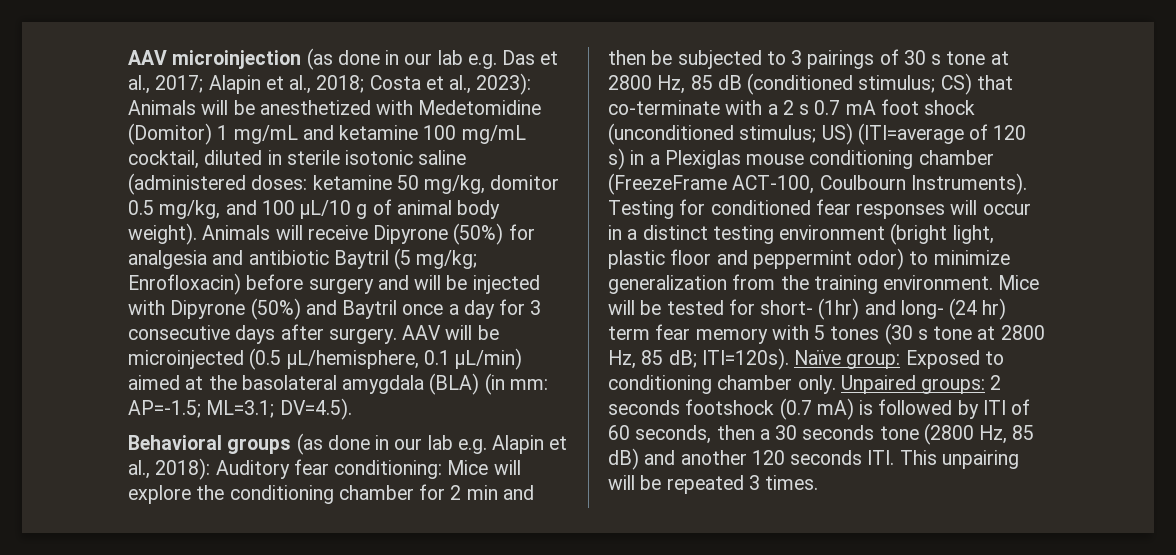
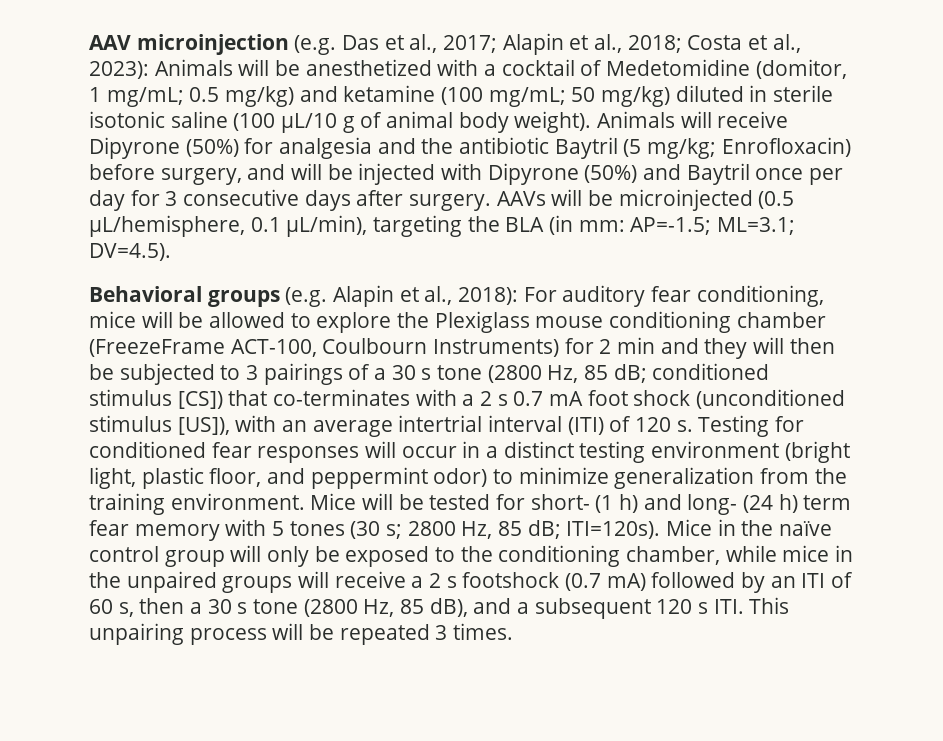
- AAV microinjection (as done in our lab e.g. Das et al., 2017; Alapin et al., 2018; Costa et al., 2023): Animals will be anesthetized with Medetomidine (Domitor) 1 mg/mL and ketamine 100 mg/mL cocktail, diluted in sterile isotonic saline (administered doses: ketamine 50 mg/kg, domitor 0.5 mg/kg, and 100 μL/10 g of animal body weight).
+ AAV microinjection (e.g. Das et al., 2017; Alapin et al., 2018; Costa et al., 2023): Animals will be anesthetized with a cocktail of Medetomidine (domitor, 1 mg/mL; 0.5 mg/kg) and ketamine (100 mg/mL; 50 mg/kg) diluted in sterile isotonic saline (100 μL/10 g of animal body weight).
- Animals will receive Dipyrone (50%) for analgesia and antibiotic Baytril (5 mg/kg; Enrofloxacin) before surgery and will be injected with Dipyrone (50%) and Baytril once a day for 3 consecutive days after surgery.
+ Animals will receive Dipyrone (50%) for analgesia and the antibiotic Baytril (5 mg/kg; Enrofloxacin) before surgery, and will be injected with Dipyrone (50%) and Baytril once per day for 3 consecutive days after surgery.
- AAV will be microinjected (0.5 μL/hemisphere, 0.1 μL/min) aimed at the basolateral amygdala (BLA) (in mm: AP=-1.5; ML=3.1; DV=4.5).
+ AAVs will be microinjected (0.5 μL/hemisphere, 0.1 μL/min), targeting the BLA (in mm: AP=-1.5; ML=3.1; DV=4.5).
- Behavioral groups (as done in our lab e.g. Alapin et al., 2018): Auditory fear conditioning: Mice will explore the conditioning chamber for 2 min and then be subjected to 3 pairings of 30 s tone at 2800 Hz, 85 dB (conditioned stimulus; CS) that co-terminate with a 2 s 0.7 mA foot shock (unconditioned stimulus; US) (ITI=average of 120 s) in a Plexiglas mouse conditioning chamber (FreezeFrame ACT-100, Coulbourn Instruments).
+ Behavioral groups (e.g. Alapin et al., 2018): For auditory fear conditioning, mice will be allowed to explore the Plexiglass mouse conditioning chamber (FreezeFrame ACT-100, Coulbourn Instruments) for 2 min and they will then be subjected to 3 pairings of a 30 s tone (2800 Hz, 85 dB; conditioned stimulus [CS]) that co-terminates with a 2 s 0.7 mA foot shock (unconditioned stimulus [US]), with an average intertrial interval (ITI) of 120 s.
- Testing for conditioned fear responses will occur in a distinct testing environment (bright light, plastic floor and peppermint odor) to minimize generalization from the training environment.
+ Testing for conditioned fear responses will occur in a distinct testing environment (bright light, plastic floor, and peppermint odor) to minimize generalization from the training environment.
- Mice will be tested for short- (1hr) and long- (24 hr) term fear memory with 5 tones (30 s tone at 2800 Hz, 85 dB; ITI=120s).
+ Mice will be tested for short- (1 h) and long- (24 h) term fear memory with 5 tones (30 s; 2800 Hz, 85 dB; ITI=120s).
- Naïve group: Exposed to conditioning chamber only. Unpaired groups: 2 seconds footshock (0.7 mA) is followed by ITI of 60 seconds, then a 30 seconds tone (2800 Hz, 85 dB) and another 120 seconds ITI. This unpairing will be repeated 3 times.
+ Mice in the naïve control group will only be exposed to the conditioning chamber, while mice in the unpaired groups will receive a 2 s footshock (0.7 mA) followed by an ITI of 60 s, then a 30 s tone (2800 Hz, 85 dB), and a subsequent 120 s ITI. This unpairing process will be repeated 3 times.

